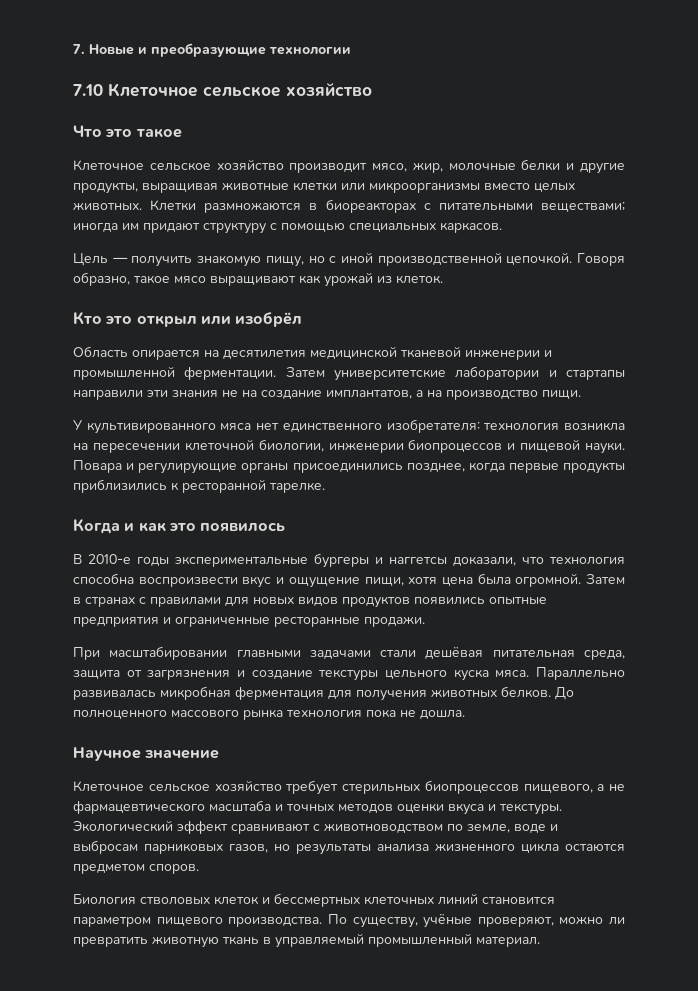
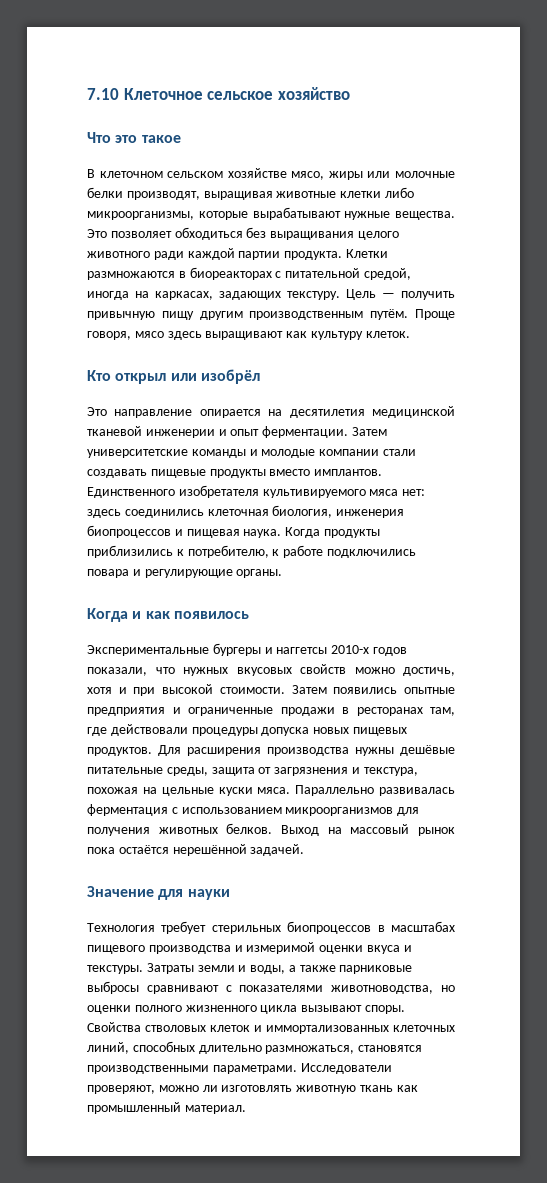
- 7. Новые и преобразующие технологии
- Клеточное сельское хозяйство производит мясо, жир, молочные белки и другие продукты, выращивая животные клетки или микроорганизмы вместо целых животных.
+ В клеточном сельском хозяйстве мясо, жиры или молочные белки производят, выращивая животные клетки либо микроорганизмы, которые вырабатывают нужные вещества. Это позволяет обходиться без выращивания целого животного ради каждой партии продукта.
- Клетки размножаются в биореакторах с питательными веществами; иногда им придают структуру с помощью специальных каркасов.
- Цель — получить знакомую пищу, но с иной производственной цепочкой. Говоря образно, такое мясо выращивают как урожай из клеток.
+ Клетки размножаются в биореакторах с питательной средой, иногда на каркасах, задающих текстуру. Цель — получить привычную пищу другим производственным путём. Проще говоря, мясо здесь выращивают как культуру клеток.
- Кто это открыл или изобрёл
+ Кто открыл или изобрёл
- Область опирается на десятилетия медицинской тканевой инженерии и промышленной ферментации.
+ Это направление опирается на десятилетия медицинской тканевой инженерии и опыт ферментации.
- Затем университетские лаборатории и стартапы направили эти знания не на создание имплантатов, а на производство пищи.
- У культивированного мяса нет единственного изобретателя: технология возникла на пересечении клеточной биологии, инженерии биопроцессов и пищевой науки. Повара и регулирующие органы присоединились позднее, когда первые продукты приблизились к ресторанной тарелке.
+ Затем университетские команды и молодые компании стали создавать пищевые продукты вместо имплантов. Единственного изобретателя культивируемого мяса нет: здесь соединились клеточная биология, инженерия биопроцессов и пищевая наука. Когда продукты приблизились к потребителю, к работе подключились повара и регулирующие органы.
- Когда и как это появилось
+ Когда и как появилось
- В 2010-е годы экспериментальные бургеры и наггетсы доказали, что технология способна воспроизвести вкус и ощущение пищи, хотя цена была огромной. Затем в странах с правилами для новых видов продуктов появились опытные предприятия и ограниченные ресторанные продажи.
- При масштабировании главными задачами стали дешёвая питательная среда, защита от загрязнения и создание текстуры цельного куска мяса. Параллельно развивалась микробная ферментация для получения животных белков. До полноценного массового рынка технология пока не дошла.
- Научное значение
- Клеточное сельское хозяйство требует стерильных биопроцессов пищевого, а не фармацевтического масштаба и точных методов оценки вкуса и текстуры. Экологический эффект сравнивают с животноводством по земле, воде и выбросам парниковых газов, но результаты анализа жизненного цикла остаются предметом споров.
- Биология стволовых клеток и бессмертных клеточных линий становится параметром пищевого производства. По существу, учёные проверяют, можно ли превратить животную ткань в управляемый промышленный материал.
+ Экспериментальные бургеры и наггетсы 2010-х годов показали, что нужных вкусовых свойств можно достичь, хотя и при высокой стоимости. Затем появились опытные предприятия и ограниченные продажи в ресторанах там, где действовали процедуры допуска новых пищевых продуктов. Для расширения производства нужны дешёвые питательные среды, защита от загрязнения и текстура, похожая на цельные куски мяса. Параллельно развивалась ферментация с использованием микроорганизмов для получения животных белков. Выход на массовый рынок пока остаётся нерешённой задачей.
+ Значение для науки
+ Технология требует стерильных биопроцессов в масштабах пищевого производства и измеримой оценки вкуса и текстуры. Затраты земли и воды, а также парниковые выбросы сравнивают с показателями животноводства, но оценки полного жизненного цикла вызывают споры. Свойства стволовых клеток и иммортализованных клеточных линий, способных длительно размножаться, становятся производственными параметрами. Исследователи проверяют, можно ли изготовлять животную ткань как промышленный материал.

